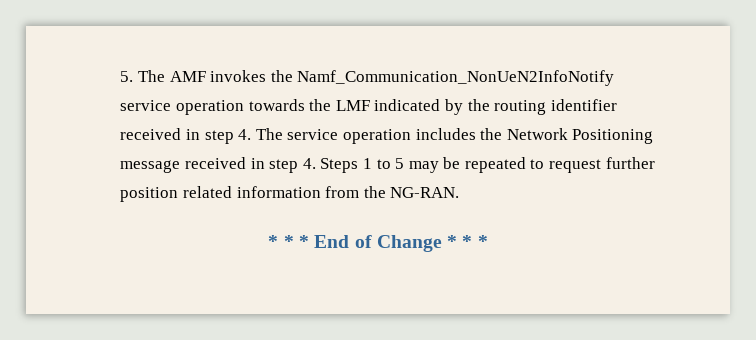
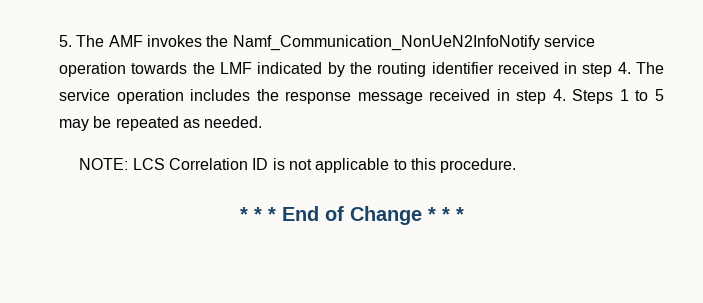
- 5. The AMF invokes the Namf_Communication_NonUeN2InfoNotify service operation towards the LMF indicated by the routing identifier received in step 4. The service operation includes the Network Positioning message received in step 4. Steps 1 to 5 may be repeated to request further position related information from the NG-RAN.
+ 5. The AMF invokes the Namf_Communication_NonUeN2InfoNotify service operation towards the LMF indicated by the routing identifier received in step 4. The service operation includes the response message received in step 4. Steps 1 to 5 may be repeated as needed.
+ NOTE: LCS Correlation ID is not applicable to this procedure.

